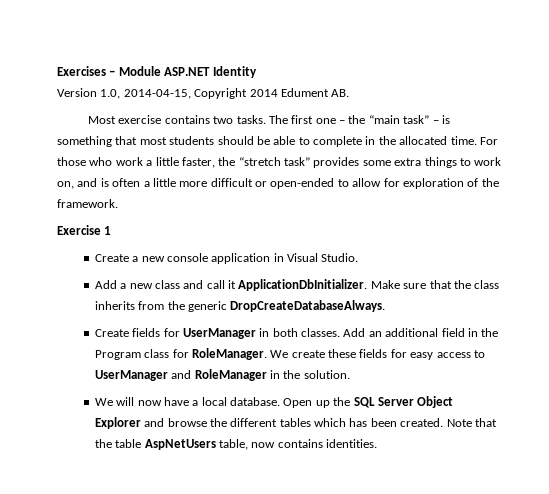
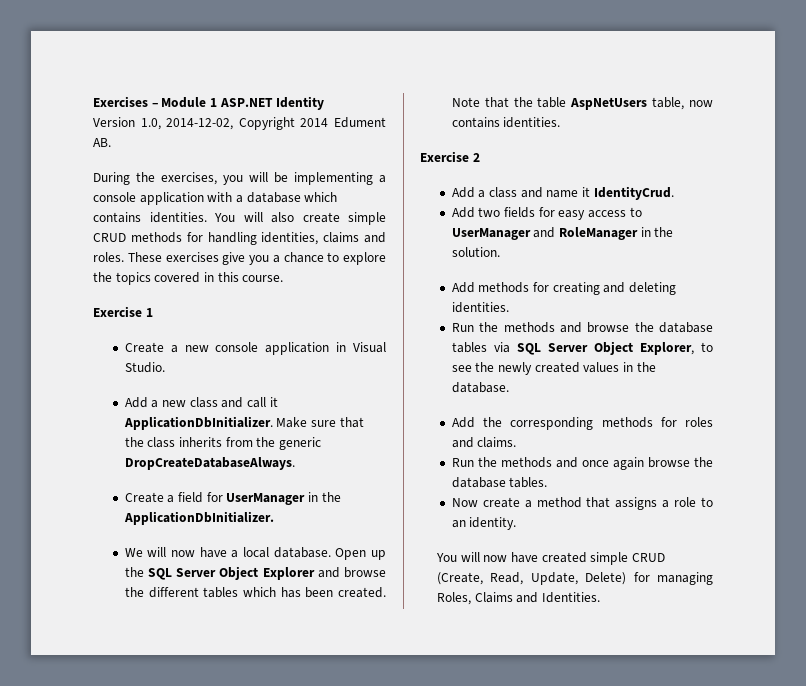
- Exercises – Module ASP.NET Identity
+ Exercises – Module 1 ASP.NET Identity
- Version 1.0, 2014-04-15, Copyright 2014 Edument AB.
+ Version 1.0, 2014-12-02, Copyright 2014 Edument AB.
- Most exercise contains two tasks. The first one – the “main task” – is something that most students should be able to complete in the allocated time. For those who work a little faster, the “stretch task” provides some extra things to work on, and is often a little more difficult or open-ended to allow for exploration of the framework.
+ During the exercises, you will be implementing a console application with a database which contains identities. You will also create simple CRUD methods for handling identities, claims and roles. These exercises give you a chance to explore the topics covered in this course.
- Create fields for UserManager in both classes. Add an additional field in the Program class for RoleManager. We create these fields for easy access to UserManager and RoleManager in the solution.
+ Create a field for UserManager in the ApplicationDbInitializer.
+ Exercise 2
+ Add a class and name it IdentityCrud.
+ Add two fields for easy access to UserManager and RoleManager in the solution.
+ Add methods for creating and deleting identities.
+ Run the methods and browse the database tables via SQL Server Object Explorer, to see the newly created values in the database.
+ Add the corresponding methods for roles and claims.
+ Run the methods and once again browse the database tables.
+ Now create a method that assigns a role to an identity.
+ You will now have created simple CRUD (Create, Read, Update, Delete) for managing Roles, Claims and Identities.

